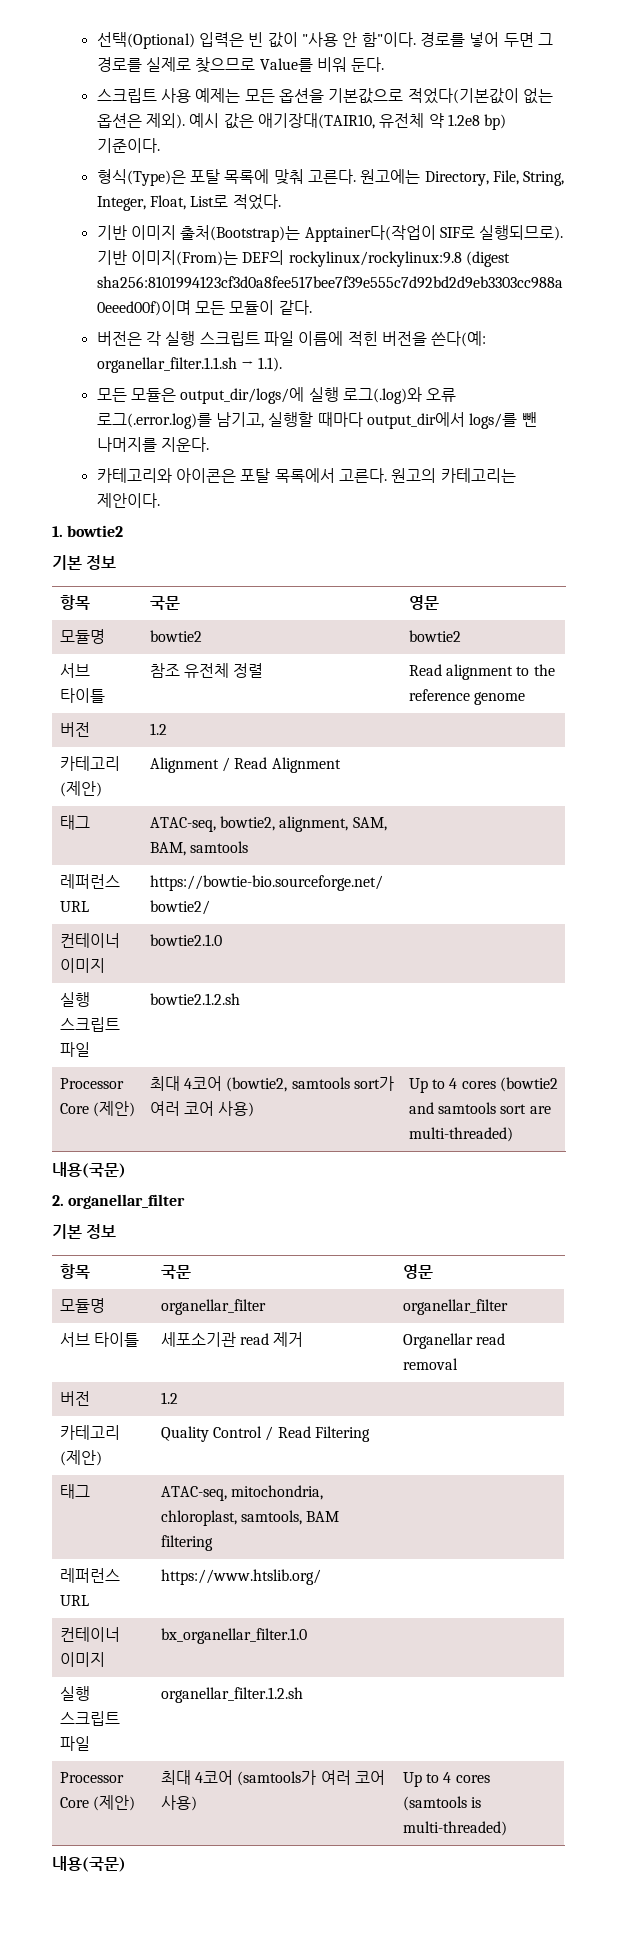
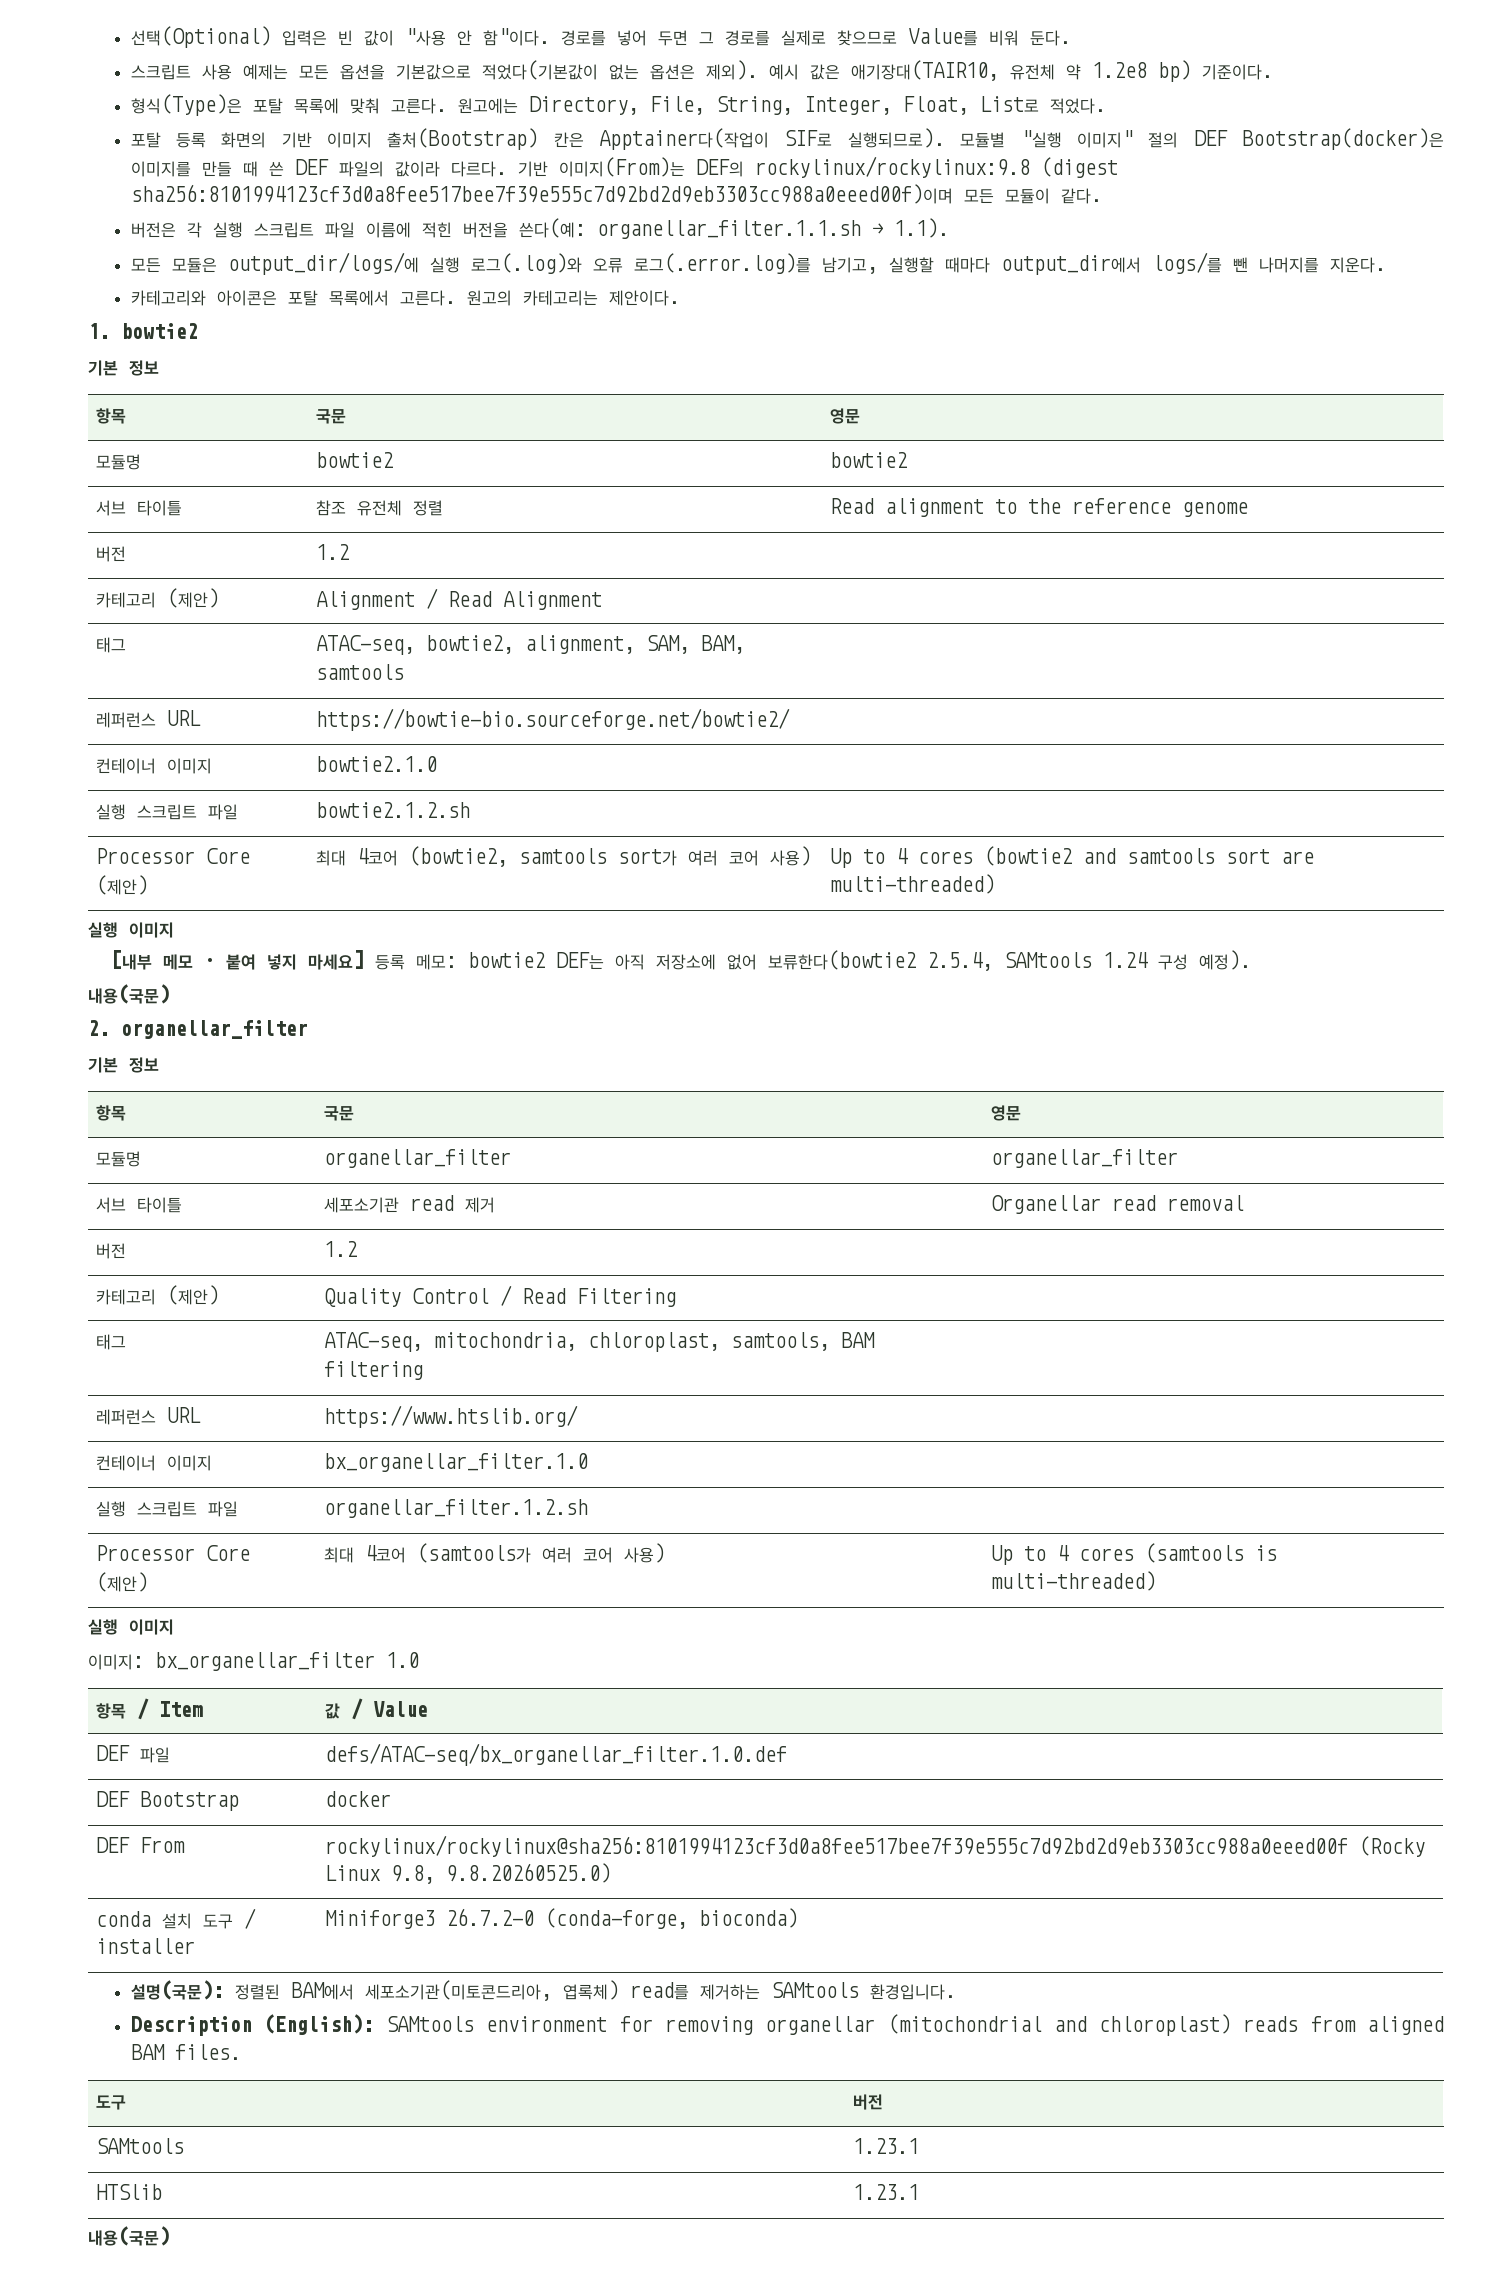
- 기반 이미지 출처(Bootstrap)는 Apptainer다(작업이 SIF로 실행되므로).
+ 포탈 등록 화면의 기반 이미지 출처(Bootstrap) 칸은 Apptainer다(작업이 SIF로 실행되므로). 모듈별 "실행 이미지" 절의 DEF Bootstrap(docker)은 이미지를 만들 때 쓴 DEF 파일의 값이라 다르다.
  Processor Core (제안) | 최대 4코어 (bowtie2, samtools sort가 여러 코어 사용) | Up to 4 cores (bowtie2 and samtools sort are multi-threaded)
+ 실행 이미지
+ [내부 메모 · 붙여 넣지 마세요] 등록 메모: bowtie2 DEF는 아직 저장소에 없어 보류한다(bowtie2 2.5.4, SAMtools 1.24 구성 예정).
  Processor Core (제안) | 최대 4코어 (samtools가 여러 코어 사용) | Up to 4 cores (samtools is multi-threaded)
+ 실행 이미지
+ 이미지: bx_organellar_filter 1.0
+ 항목 / Item | 값 / Value
+ DEF 파일 | defs/ATAC-seq/bx_organellar_filter.1.0.def
+ DEF Bootstrap | docker
+ DEF From | rockylinux/rockylinux@sha256:8101994123cf3d0a8fee517bee7f39e555c7d92bd2d9eb3303cc988a0eeed00f (Rocky Linux 9.8, 9.8.20260525.0)
+ conda 설치 도구 / installer | Miniforge3 26.7.2-0 (conda-forge, bioconda)
+ 설명(국문): 정렬된 BAM에서 세포소기관(미토콘드리아, 엽록체) read를 제거하는 SAMtools 환경입니다.
+ Description (English): SAMtools environment for removing organellar (mitochondrial and chloroplast) reads from aligned BAM files.
+ 도구 | 버전
+ SAMtools | 1.23.1
+ HTSlib | 1.23.1

